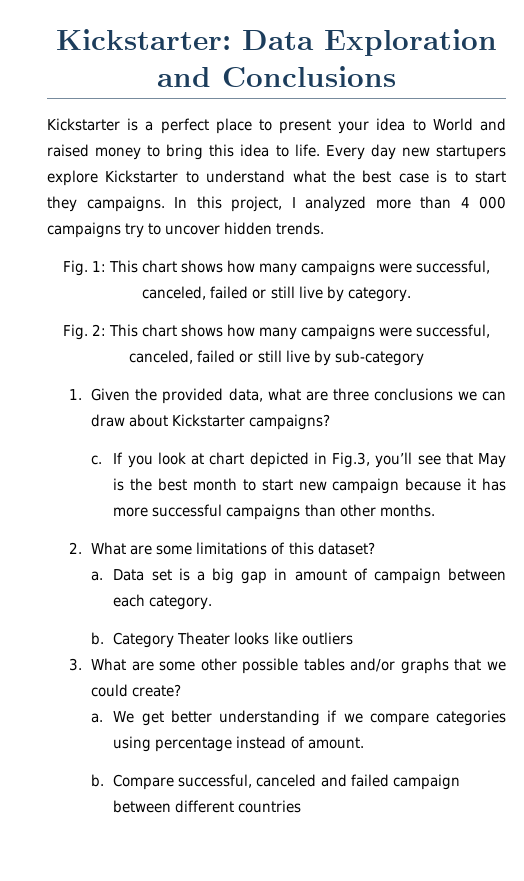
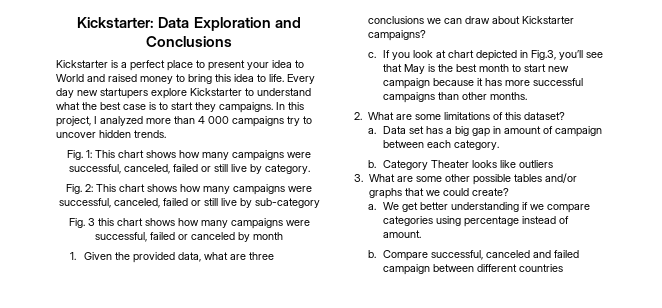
+ Fig. 3 this chart shows how many campaigns were successful, failed or canceled by month
- Data set is a big gap in amount of campaign between each category.
+ Data set has a big gap in amount of campaign between each category.

